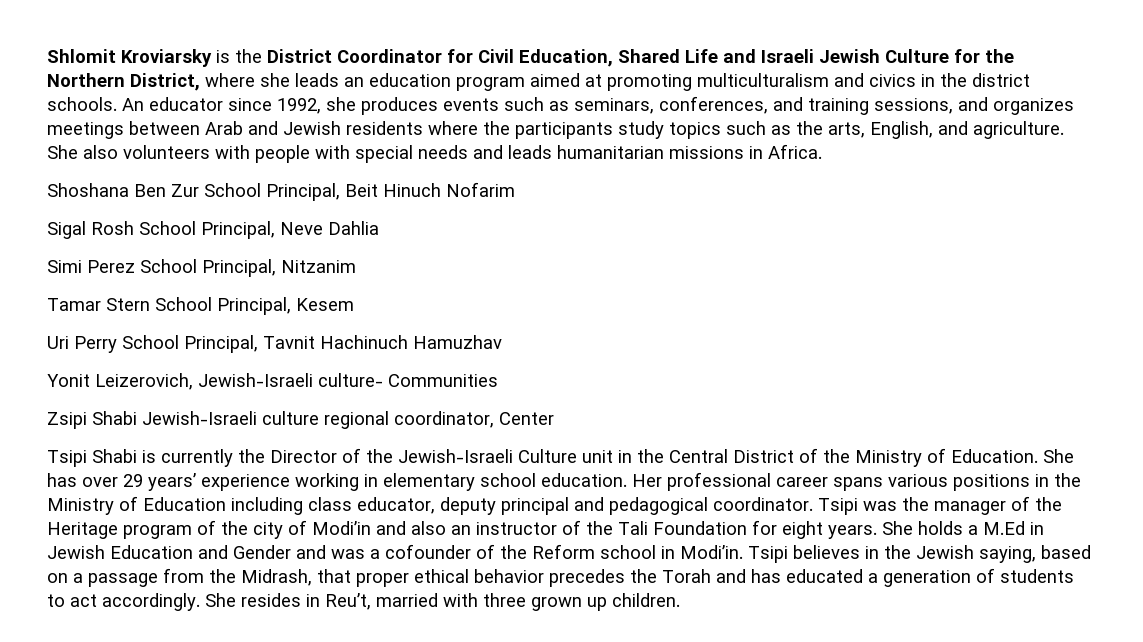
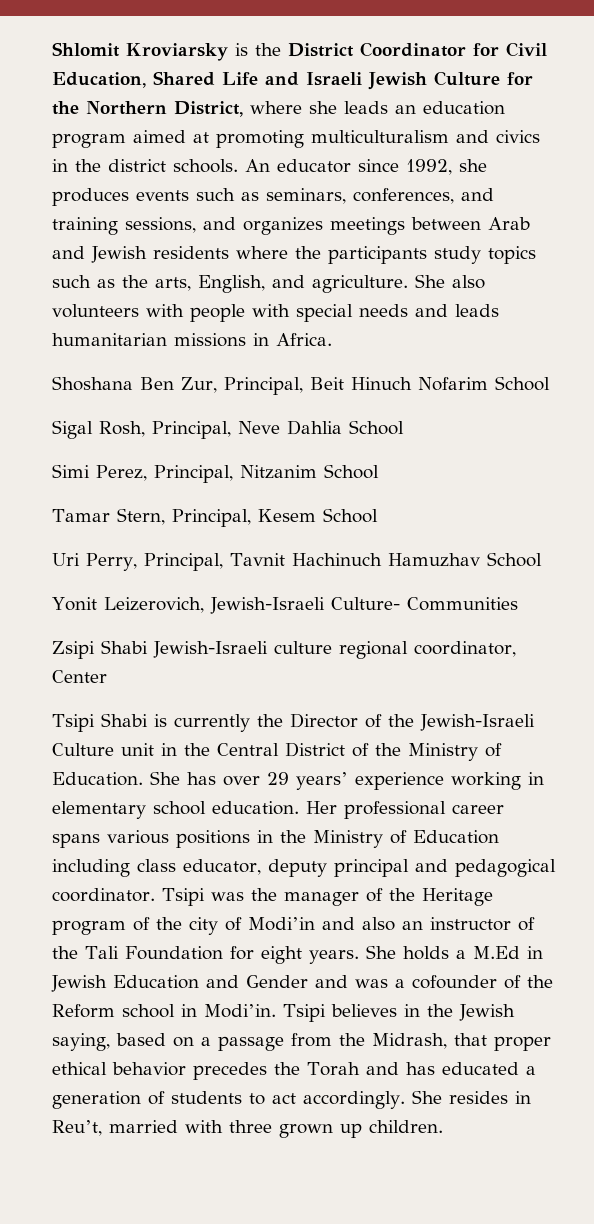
- Shoshana Ben Zur School Principal, Beit Hinuch Nofarim
+ Shoshana Ben Zur, Principal, Beit Hinuch Nofarim School
- Sigal Rosh School Principal, Neve Dahlia
+ Sigal Rosh, Principal, Neve Dahlia School
- Simi Perez School Principal, Nitzanim
+ Simi Perez, Principal, Nitzanim School
- Tamar Stern School Principal, Kesem
+ Tamar Stern, Principal, Kesem School
- Uri Perry School Principal, Tavnit Hachinuch Hamuzhav
+ Uri Perry, Principal, Tavnit Hachinuch Hamuzhav School
- Yonit Leizerovich, Jewish-Israeli culture- Communities
+ Yonit Leizerovich, Jewish-Israeli Culture- Communities

